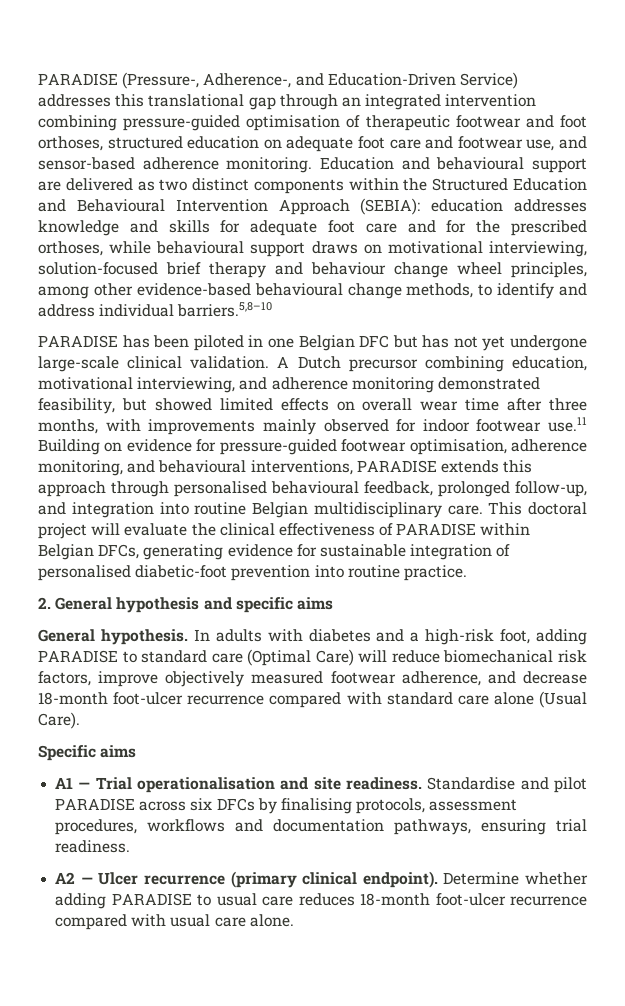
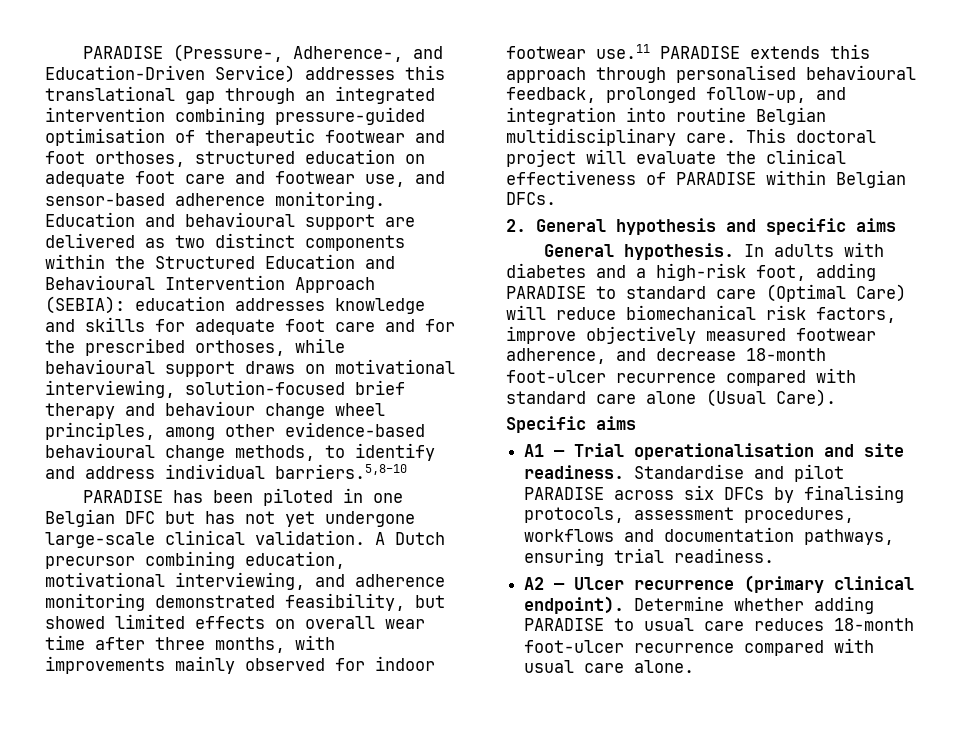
- A Dutch precursor combining education, motivational interviewing, and adherence monitoring demonstrated feasibility, but showed limited effects on overall wear time after three months, with improvements mainly observed for indoor footwear use.11 Building on evidence for pressure-guided footwear optimisation, adherence monitoring, and behavioural interventions, PARADISE extends this approach through personalised behavioural feedback, prolonged follow-up, and integration into routine Belgian multidisciplinary care.
+ A Dutch precursor combining education, motivational interviewing, and adherence monitoring demonstrated feasibility, but showed limited effects on overall wear time after three months, with improvements mainly observed for indoor footwear use.11 PARADISE extends this approach through personalised behavioural feedback, prolonged follow-up, and integration into routine Belgian multidisciplinary care.
- This doctoral project will evaluate the clinical effectiveness of PARADISE within Belgian DFCs, generating evidence for sustainable integration of personalised diabetic-foot prevention into routine practice.
+ This doctoral project will evaluate the clinical effectiveness of PARADISE within Belgian DFCs.

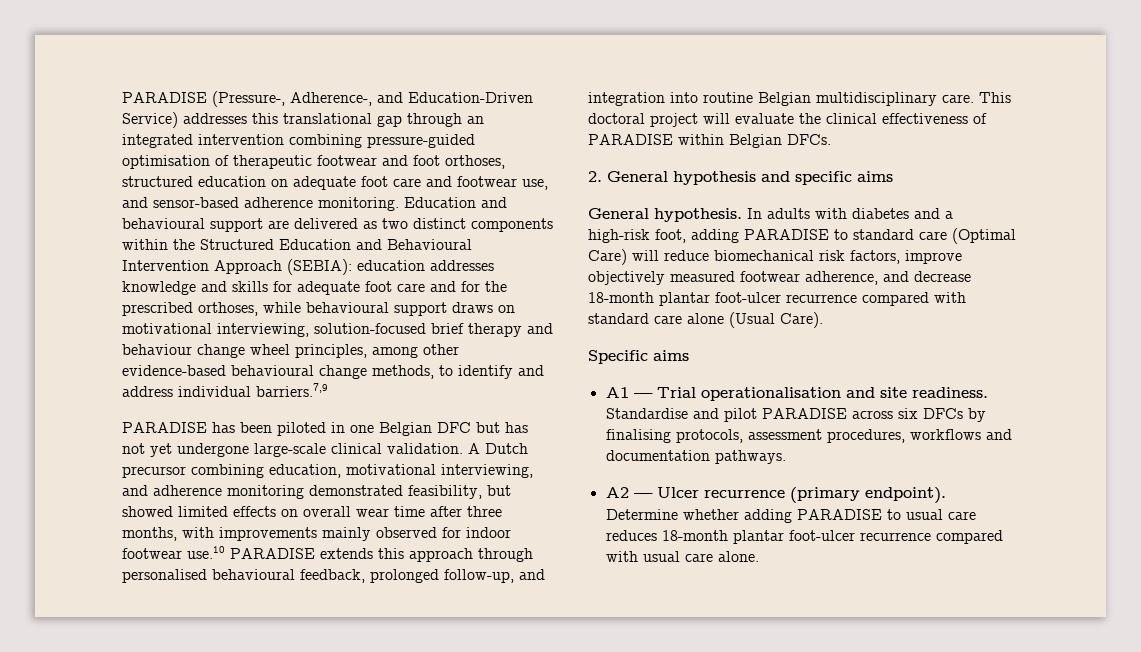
- Education and behavioural support are delivered as two distinct components within the Structured Education and Behavioural Intervention Approach (SEBIA): education addresses knowledge and skills for adequate foot care and for the prescribed orthoses, while behavioural support draws on motivational interviewing, solution-focused brief therapy and behaviour change wheel principles, among other evidence-based behavioural change methods, to identify and address individual barriers.5,8–10
+ Education and behavioural support are delivered as two distinct components within the Structured Education and Behavioural Intervention Approach (SEBIA): education addresses knowledge and skills for adequate foot care and for the prescribed orthoses, while behavioural support draws on motivational interviewing, solution-focused brief therapy and behaviour change wheel principles, among other evidence-based behavioural change methods, to identify and address individual barriers.7,9
- A Dutch precursor combining education, motivational interviewing, and adherence monitoring demonstrated feasibility, but showed limited effects on overall wear time after three months, with improvements mainly observed for indoor footwear use.11 PARADISE extends this approach through personalised behavioural feedback, prolonged follow-up, and integration into routine Belgian multidisciplinary care.
+ A Dutch precursor combining education, motivational interviewing, and adherence monitoring demonstrated feasibility, but showed limited effects on overall wear time after three months, with improvements mainly observed for indoor footwear use.10 PARADISE extends this approach through personalised behavioural feedback, prolonged follow-up, and integration into routine Belgian multidisciplinary care.
- In adults with diabetes and a high-risk foot, adding PARADISE to standard care (Optimal Care) will reduce biomechanical risk factors, improve objectively measured footwear adherence, and decrease 18-month foot-ulcer recurrence compared with standard care alone (Usual Care).
+ In adults with diabetes and a high-risk foot, adding PARADISE to standard care (Optimal Care) will reduce biomechanical risk factors, improve objectively measured footwear adherence, and decrease 18-month plantar foot-ulcer recurrence compared with standard care alone (Usual Care).
- Standardise and pilot PARADISE across six DFCs by finalising protocols, assessment procedures, workflows and documentation pathways, ensuring trial readiness.
+ Standardise and pilot PARADISE across six DFCs by finalising protocols, assessment procedures, workflows and documentation pathways.
- A2 — Ulcer recurrence (primary clinical endpoint).
+ A2 — Ulcer recurrence (primary endpoint).
- Determine whether adding PARADISE to usual care reduces 18-month foot-ulcer recurrence compared with usual care alone.
+ Determine whether adding PARADISE to usual care reduces 18-month plantar foot-ulcer recurrence compared with usual care alone.

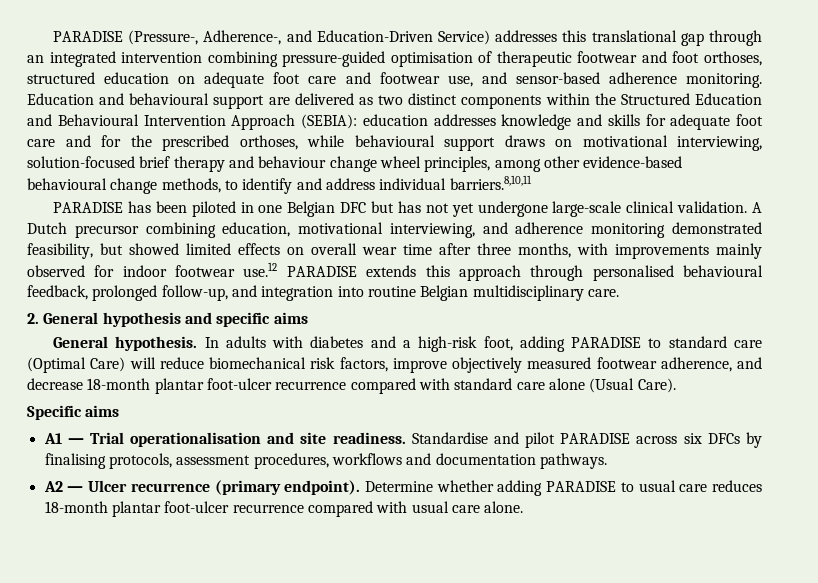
- Education and behavioural support are delivered as two distinct components within the Structured Education and Behavioural Intervention Approach (SEBIA): education addresses knowledge and skills for adequate foot care and for the prescribed orthoses, while behavioural support draws on motivational interviewing, solution-focused brief therapy and behaviour change wheel principles, among other evidence-based behavioural change methods, to identify and address individual barriers.7,9
+ Education and behavioural support are delivered as two distinct components within the Structured Education and Behavioural Intervention Approach (SEBIA): education addresses knowledge and skills for adequate foot care and for the prescribed orthoses, while behavioural support draws on motivational interviewing, solution-focused brief therapy and behaviour change wheel principles, among other evidence-based behavioural change methods, to identify and address individual barriers.8,10,11
- A Dutch precursor combining education, motivational interviewing, and adherence monitoring demonstrated feasibility, but showed limited effects on overall wear time after three months, with improvements mainly observed for indoor footwear use.10 PARADISE extends this approach through personalised behavioural feedback, prolonged follow-up, and integration into routine Belgian multidisciplinary care. This doctoral project will evaluate the clinical effectiveness of PARADISE within Belgian DFCs.
+ A Dutch precursor combining education, motivational interviewing, and adherence monitoring demonstrated feasibility, but showed limited effects on overall wear time after three months, with improvements mainly observed for indoor footwear use.12 PARADISE extends this approach through personalised behavioural feedback, prolonged follow-up, and integration into routine Belgian multidisciplinary care.

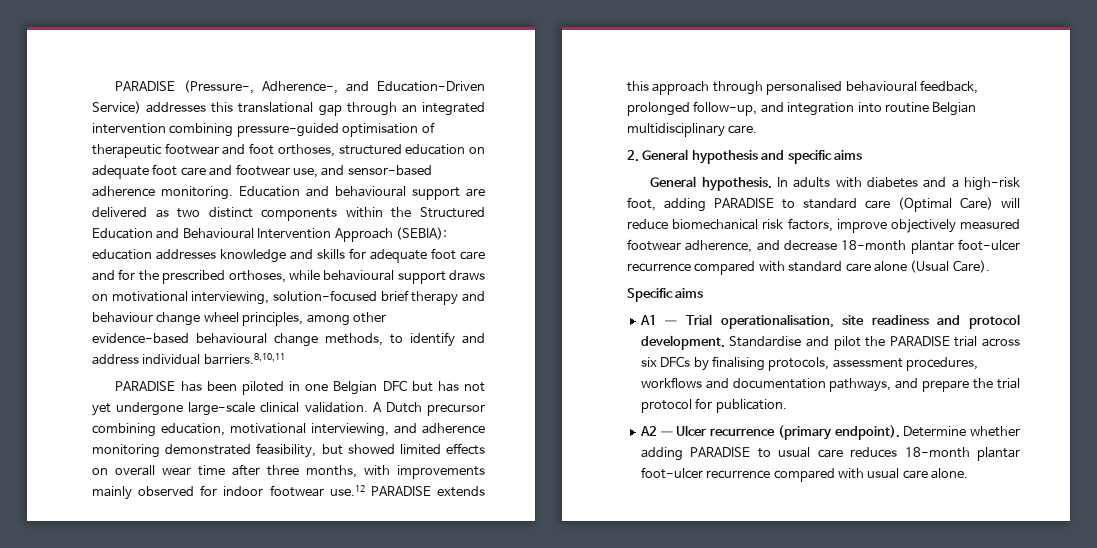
- A1 — Trial operationalisation and site readiness. Standardise and pilot PARADISE across six DFCs by finalising protocols, assessment procedures, workflows and documentation pathways.
+ A1 — Trial operationalisation, site readiness and protocol development. Standardise and pilot the PARADISE trial across six DFCs by finalising protocols, assessment procedures, workflows and documentation pathways, and prepare the trial protocol for publication.

